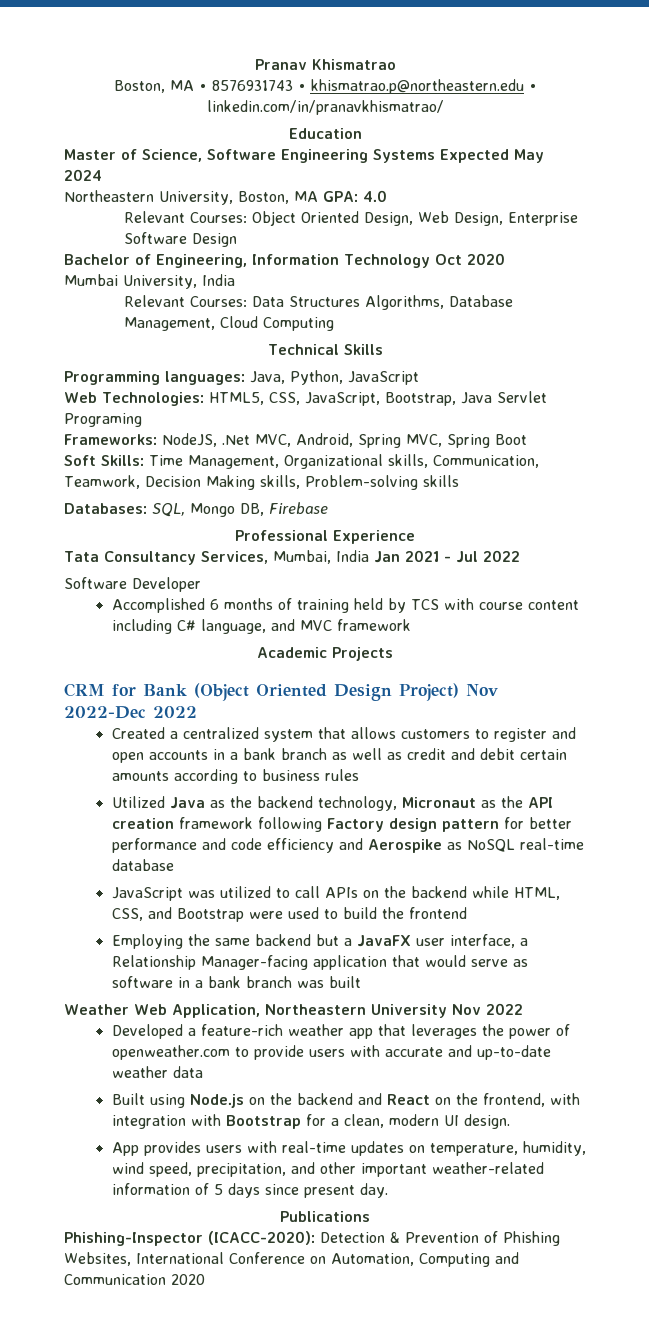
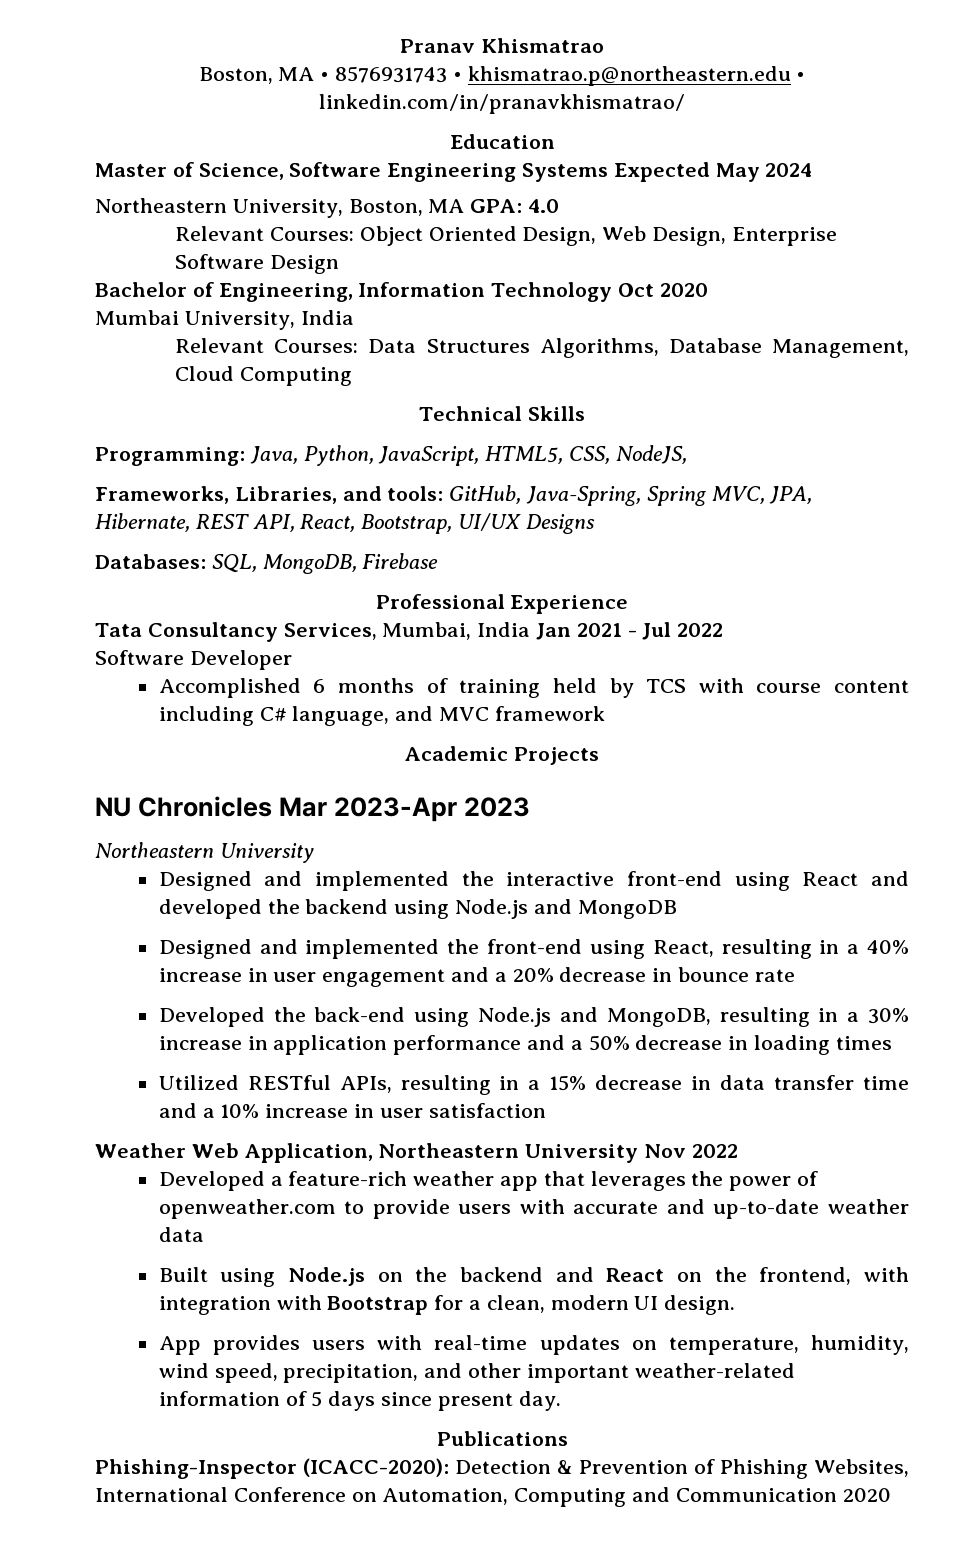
- Programming languages: Java, Python, JavaScript
- Web Technologies: HTML5, CSS, JavaScript, Bootstrap, Java Servlet Programing
- Frameworks: NodeJS, .Net MVC, Android, Spring MVC, Spring Boot
- Soft Skills: Time Management, Organizational skills, Communication, Teamwork, Decision Making skills, Problem-solving skills
+ Programming: Java, Python, JavaScript, HTML5, CSS, NodeJS,
+ Frameworks, Libraries, and tools: GitHub, Java-Spring, Spring MVC, JPA, Hibernate, REST API, React, Bootstrap, UI/UX Designs
- Databases: SQL, Mongo DB, Firebase
+ Databases: SQL, MongoDB, Firebase
- CRM for Bank (Object Oriented Design Project) Nov 2022-Dec 2022
- Created a centralized system that allows customers to register and open accounts in a bank branch as well as credit and debit certain amounts according to business rules
- Utilized Java as the backend technology, Micronaut as the API creation framework following Factory design pattern for better performance and code efficiency and Aerospike as NoSQL real-time database
- JavaScript was utilized to call APIs on the backend while HTML, CSS, and Bootstrap were used to build the frontend
- Employing the same backend but a JavaFX user interface, a Relationship Manager-facing application that would serve as software in a bank branch was built
+ NU Chronicles Mar 2023-Apr 2023
+ Northeastern University
+ Designed and implemented the interactive front-end using React and developed the backend using Node.js and MongoDB
+ Designed and implemented the front-end using React, resulting in a 40% increase in user engagement and a 20% decrease in bounce rate
+ Developed the back-end using Node.js and MongoDB, resulting in a 30% increase in application performance and a 50% decrease in loading times
+ Utilized RESTful APIs, resulting in a 15% decrease in data transfer time and a 10% increase in user satisfaction

